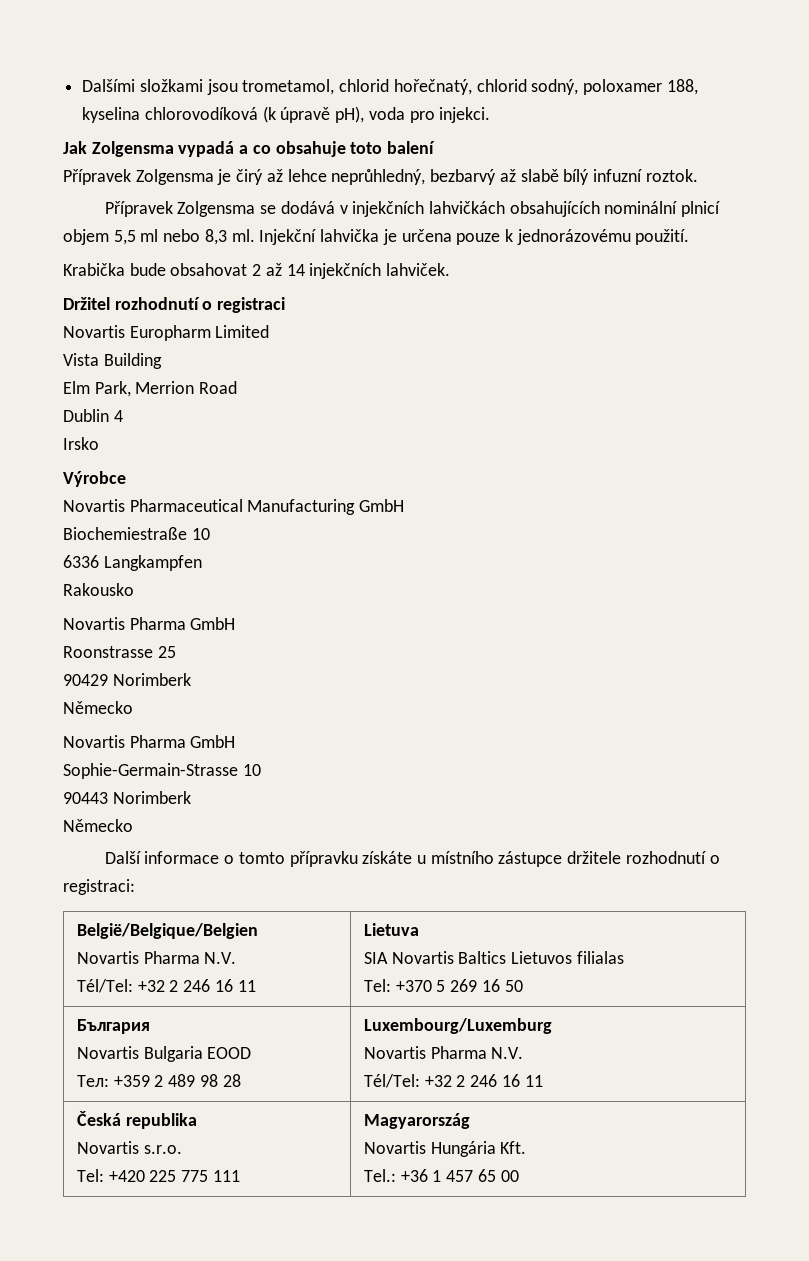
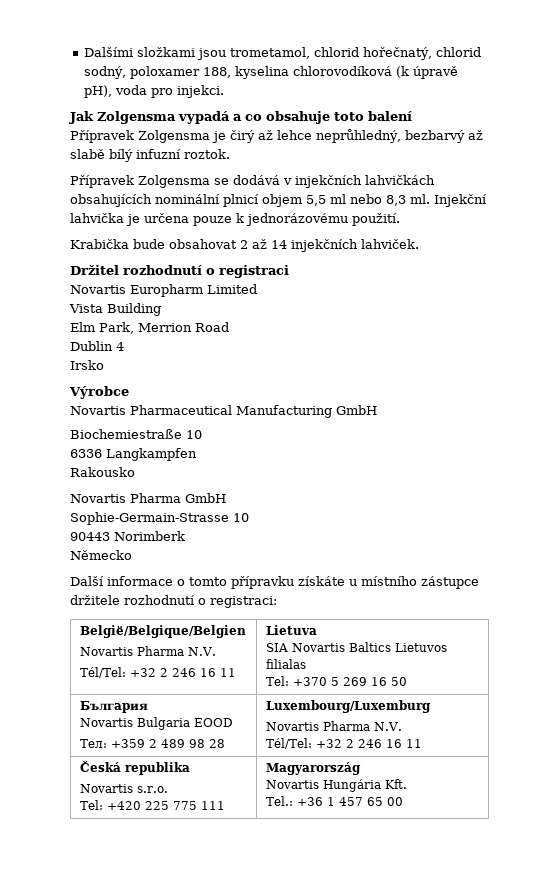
- Roonstrasse 25
- 90429 Norimberk
- Německo
- Novartis Pharma GmbH

